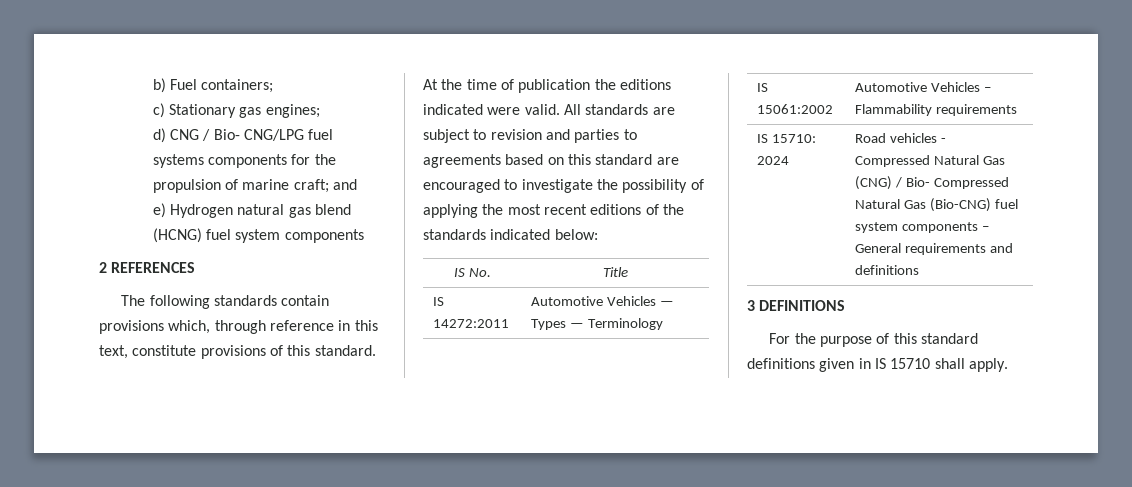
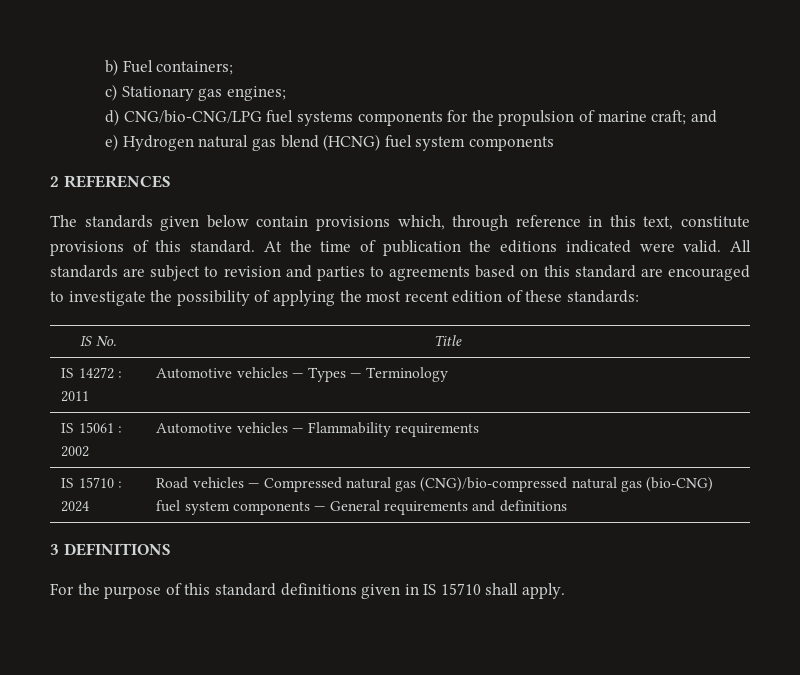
- d) CNG / Bio- CNG/LPG fuel systems components for the propulsion of marine craft; and
+ d) CNG/bio-CNG/LPG fuel systems components for the propulsion of marine craft; and
- The following standards contain provisions which, through reference in this text, constitute provisions of this standard.
+ The standards given below contain provisions which, through reference in this text, constitute provisions of this standard.
- All standards are subject to revision and parties to agreements based on this standard are encouraged to investigate the possibility of applying the most recent editions of the standards indicated below:
+ All standards are subject to revision and parties to agreements based on this standard are encouraged to investigate the possibility of applying the most recent edition of these standards:
- IS 14272:2011 | Automotive Vehicles — Types — Terminology
+ IS 14272 : 2011 | Automotive vehicles — Types — Terminology
- IS 15061:2002 | Automotive Vehicles – Flammability requirements
+ IS 15061 : 2002 | Automotive vehicles — Flammability requirements
- IS 15710: 2024 | Road vehicles - Compressed Natural Gas (CNG) / Bio- Compressed Natural Gas (Bio-CNG) fuel system components – General requirements and definitions
+ IS 15710 : 2024 | Road vehicles — Compressed natural gas (CNG)/bio-compressed natural gas (bio-CNG) fuel system components — General requirements and definitions

